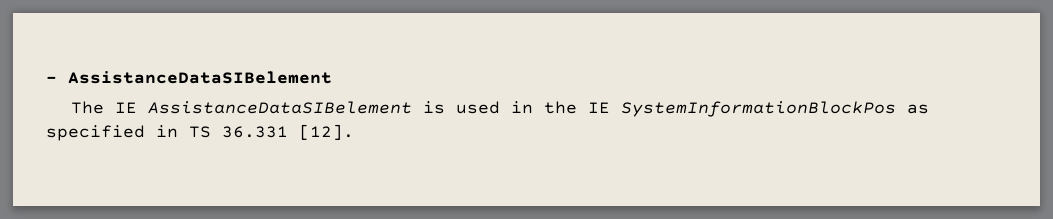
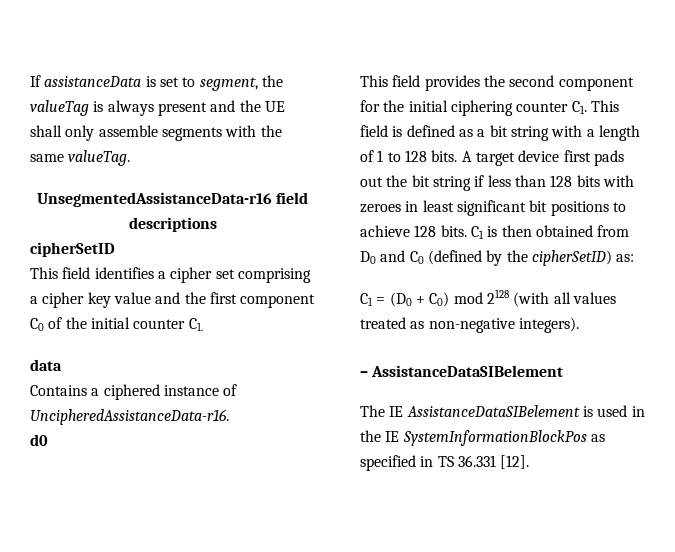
+ If assistanceData is set to segment, the valueTag is always present and the UE shall only assemble segments with the same valueTag.
+ UnsegmentedAssistanceData-r16 field descriptions
+ cipherSetID
+ This field identifies a cipher set comprising a cipher key value and the first component C0 of the initial counter C1.
+ data
+ Contains a ciphered instance of UncipheredAssistanceData-r16.
+ d0
+ This field provides the second component for the initial ciphering counter C1. This field is defined as a bit string with a length of 1 to 128 bits. A target device first pads out the bit string if less than 128 bits with zeroes in least significant bit positions to achieve 128 bits. C1 is then obtained from D0 and C0 (defined by the cipherSetID) as:
+ C1 = (D0 + C0) mod 2128 (with all values treated as non-negative integers).

